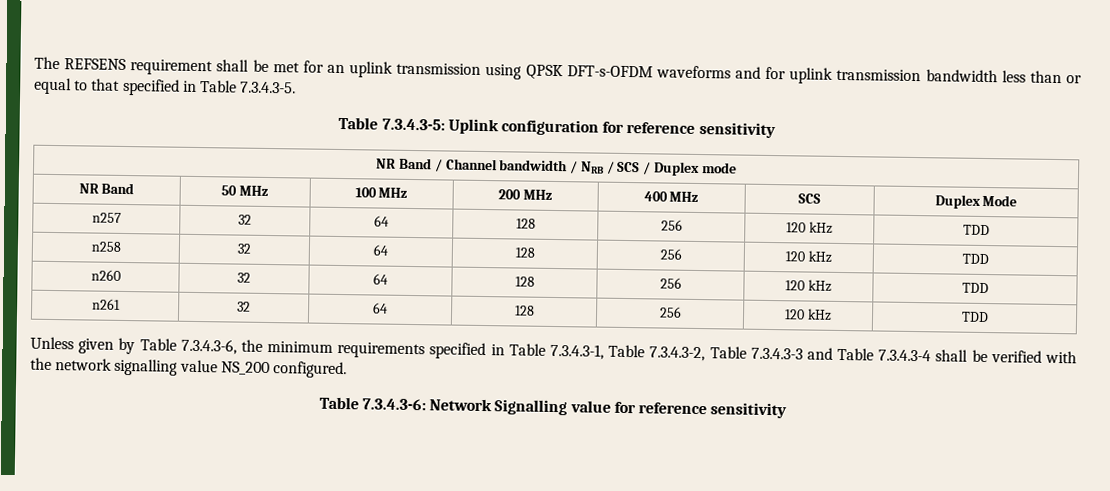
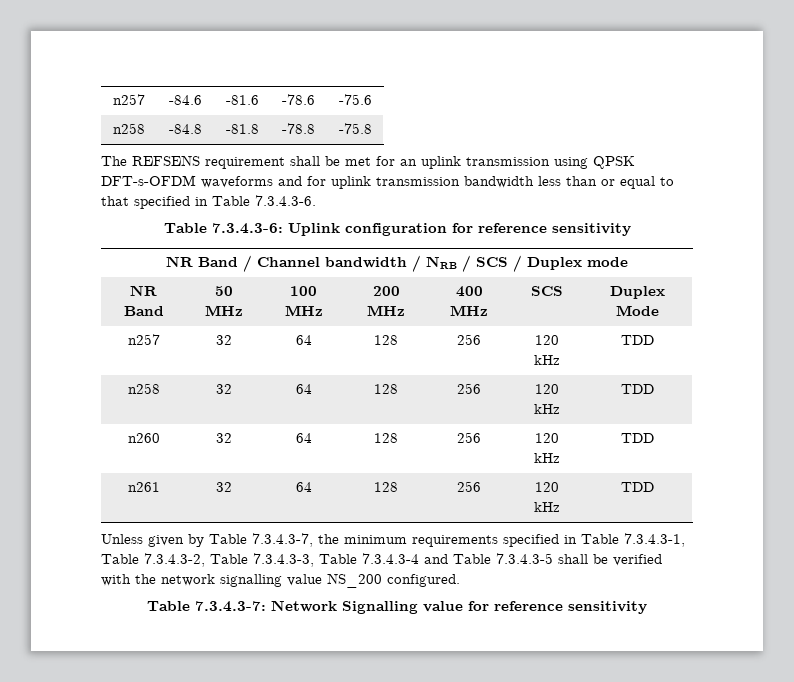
+ n257 | -84.6 | -81.6 | -78.6 | -75.6
+ n258 | -84.8 | -81.8 | -78.8 | -75.8
- The REFSENS requirement shall be met for an uplink transmission using QPSK DFT-s-OFDM waveforms and for uplink transmission bandwidth less than or equal to that specified in Table 7.3.4.3-5.
- Table 7.3.4.3-5: Uplink configuration for reference sensitivity
+ The REFSENS requirement shall be met for an uplink transmission using QPSK DFT-s-OFDM waveforms and for uplink transmission bandwidth less than or equal to that specified in Table 7.3.4.3-6.
+ Table 7.3.4.3-6: Uplink configuration for reference sensitivity
- Unless given by Table 7.3.4.3-6, the minimum requirements specified in Table 7.3.4.3-1, Table 7.3.4.3-2, Table 7.3.4.3-3 and Table 7.3.4.3-4 shall be verified with the network signalling value NS_200 configured.
+ Unless given by Table 7.3.4.3-7, the minimum requirements specified in Table 7.3.4.3-1, Table 7.3.4.3-2, Table 7.3.4.3-3, Table 7.3.4.3-4 and Table 7.3.4.3-5 shall be verified with the network signalling value NS_200 configured.
- Table 7.3.4.3-6: Network Signalling value for reference sensitivity
+ Table 7.3.4.3-7: Network Signalling value for reference sensitivity

